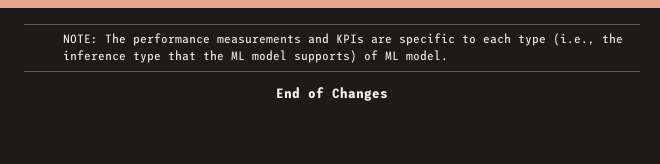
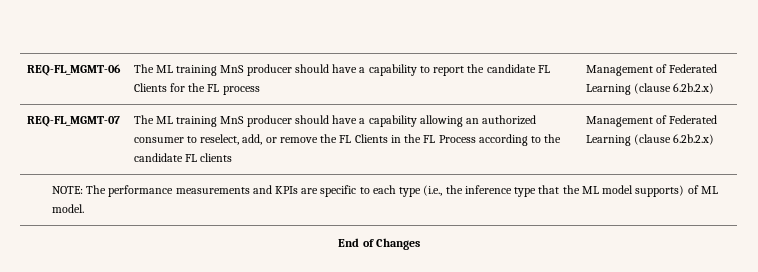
+ REQ-FL_MGMT-06 | The ML training MnS producer should have a capability to report the candidate FL Clients for the FL process | Management of Federated Learning (clause 6.2b.2.x)
+ REQ-FL_MGMT-07 | The ML training MnS producer should have a capability allowing an authorized consumer to reselect, add, or remove the FL Clients in the FL Process according to the candidate FL clients | Management of Federated Learning (clause 6.2b.2.x)

